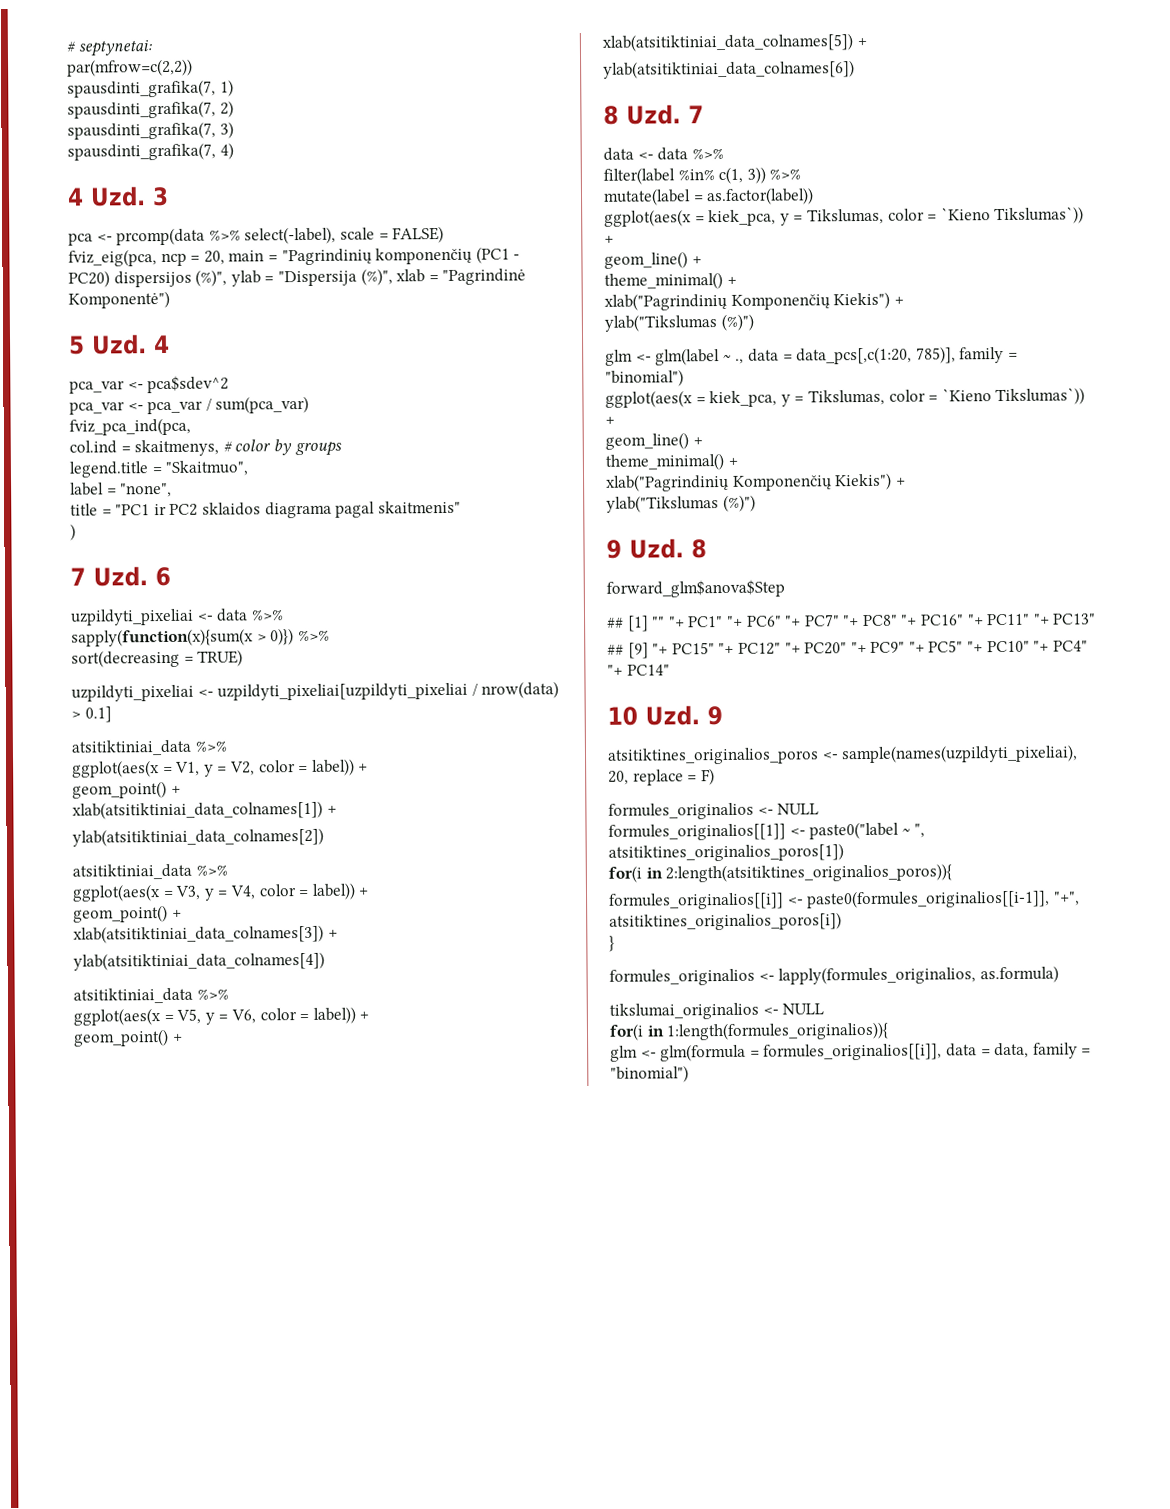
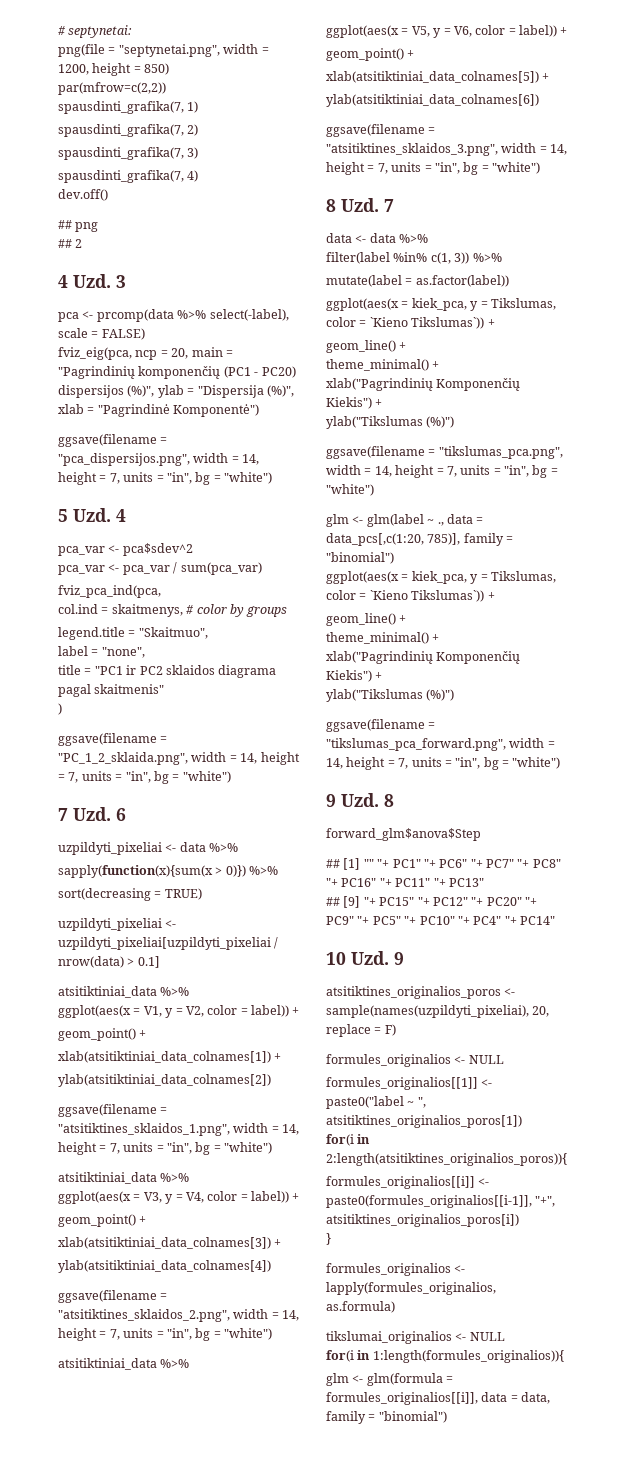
+ png(file = "septynetai.png", width = 1200, height = 850)
+ dev.off()
+ ## png
+ ## 2
+ ggsave(filename = "pca_dispersijos.png", width = 14, height = 7, units = "in", bg = "white")
+ ggsave(filename = "PC_1_2_sklaida.png", width = 14, height = 7, units = "in", bg = "white")
+ ggsave(filename = "atsitiktines_sklaidos_1.png", width = 14, height = 7, units = "in", bg = "white")
+ ggsave(filename = "atsitiktines_sklaidos_2.png", width = 14, height = 7, units = "in", bg = "white")
+ ggsave(filename = "atsitiktines_sklaidos_3.png", width = 14, height = 7, units = "in", bg = "white")
+ ggsave(filename = "tikslumas_pca.png", width = 14, height = 7, units = "in", bg = "white")
+ ggsave(filename = "tikslumas_pca_forward.png", width = 14, height = 7, units = "in", bg = "white")

